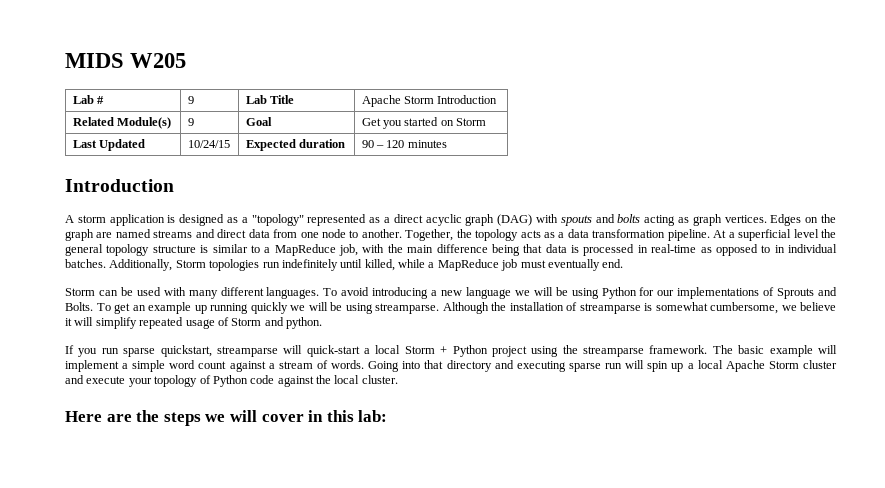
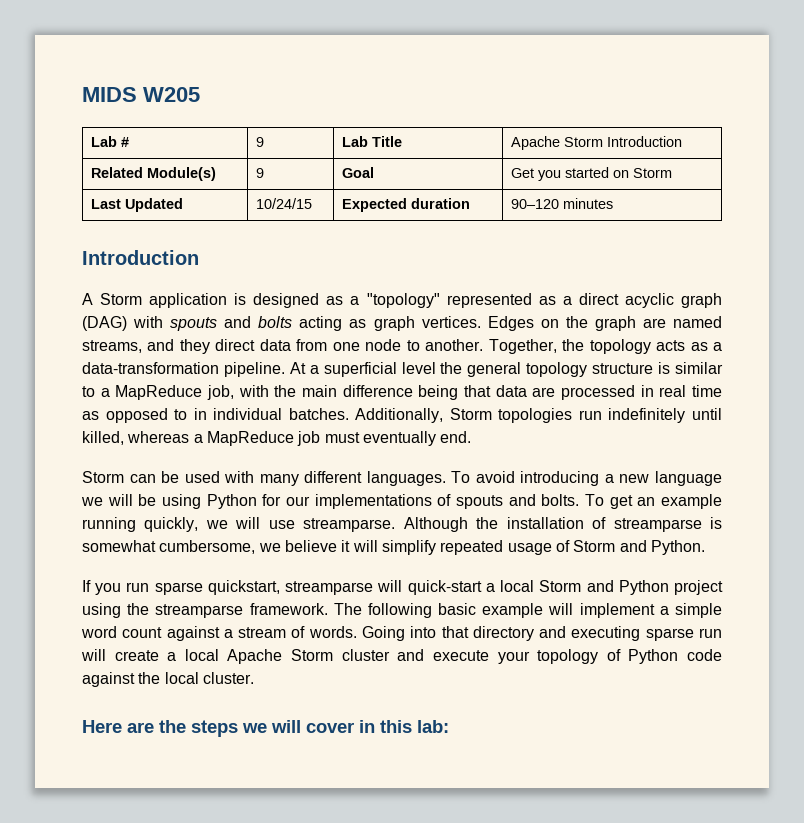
- Last Updated | 10/24/15 | Expected duration | 90 – 120 minutes
+ Last Updated | 10/24/15 | Expected duration | 90–120 minutes
- A storm application is designed as a "topology" represented as a direct acyclic graph (DAG) with spouts and bolts acting as graph vertices.
+ A Storm application is designed as a "topology" represented as a direct acyclic graph (DAG) with spouts and bolts acting as graph vertices.
- Edges on the graph are named streams and direct data from one node to another.
+ Edges on the graph are named streams, and they direct data from one node to another.
- Together, the topology acts as a data transformation pipeline.
+ Together, the topology acts as a data-transformation pipeline.
- At a superficial level the general topology structure is similar to a MapReduce job, with the main difference being that data is processed in real-time as opposed to in individual batches.
+ At a superficial level the general topology structure is similar to a MapReduce job, with the main difference being that data are processed in real time as opposed to in individual batches.
- Additionally, Storm topologies run indefinitely until killed, while a MapReduce job must eventually end.
+ Additionally, Storm topologies run indefinitely until killed, whereas a MapReduce job must eventually end.
- To avoid introducing a new language we will be using Python for our implementations of Sprouts and Bolts.
+ To avoid introducing a new language we will be using Python for our implementations of spouts and bolts.
- To get an example up running quickly we will be using streamparse.
+ To get an example running quickly, we will use streamparse.
- Although the installation of streamparse is somewhat cumbersome, we believe it will simplify repeated usage of Storm and python.
+ Although the installation of streamparse is somewhat cumbersome, we believe it will simplify repeated usage of Storm and Python.
- If you run sparse quickstart, streamparse will quick-start a local Storm + Python project using the streamparse framework.
+ If you run sparse quickstart, streamparse will quick-start a local Storm and Python project using the streamparse framework.
- The basic example will implement a simple word count against a stream of words.
+ The following basic example will implement a simple word count against a stream of words.
- Going into that directory and executing sparse run will spin up a local Apache Storm cluster and execute your topology of Python code against the local cluster.
+ Going into that directory and executing sparse run will create a local Apache Storm cluster and execute your topology of Python code against the local cluster.

